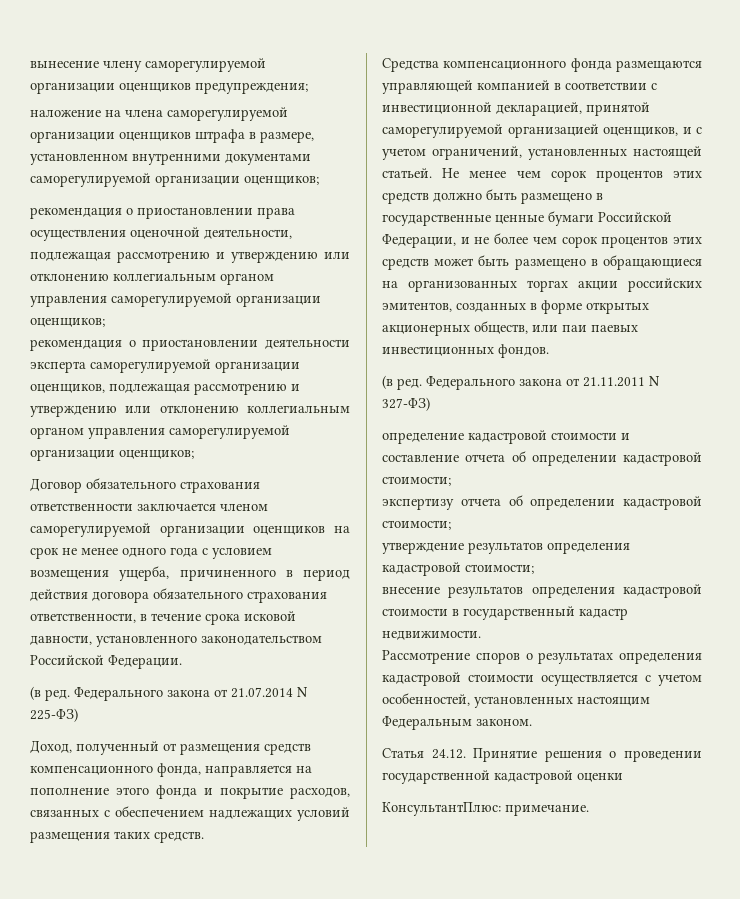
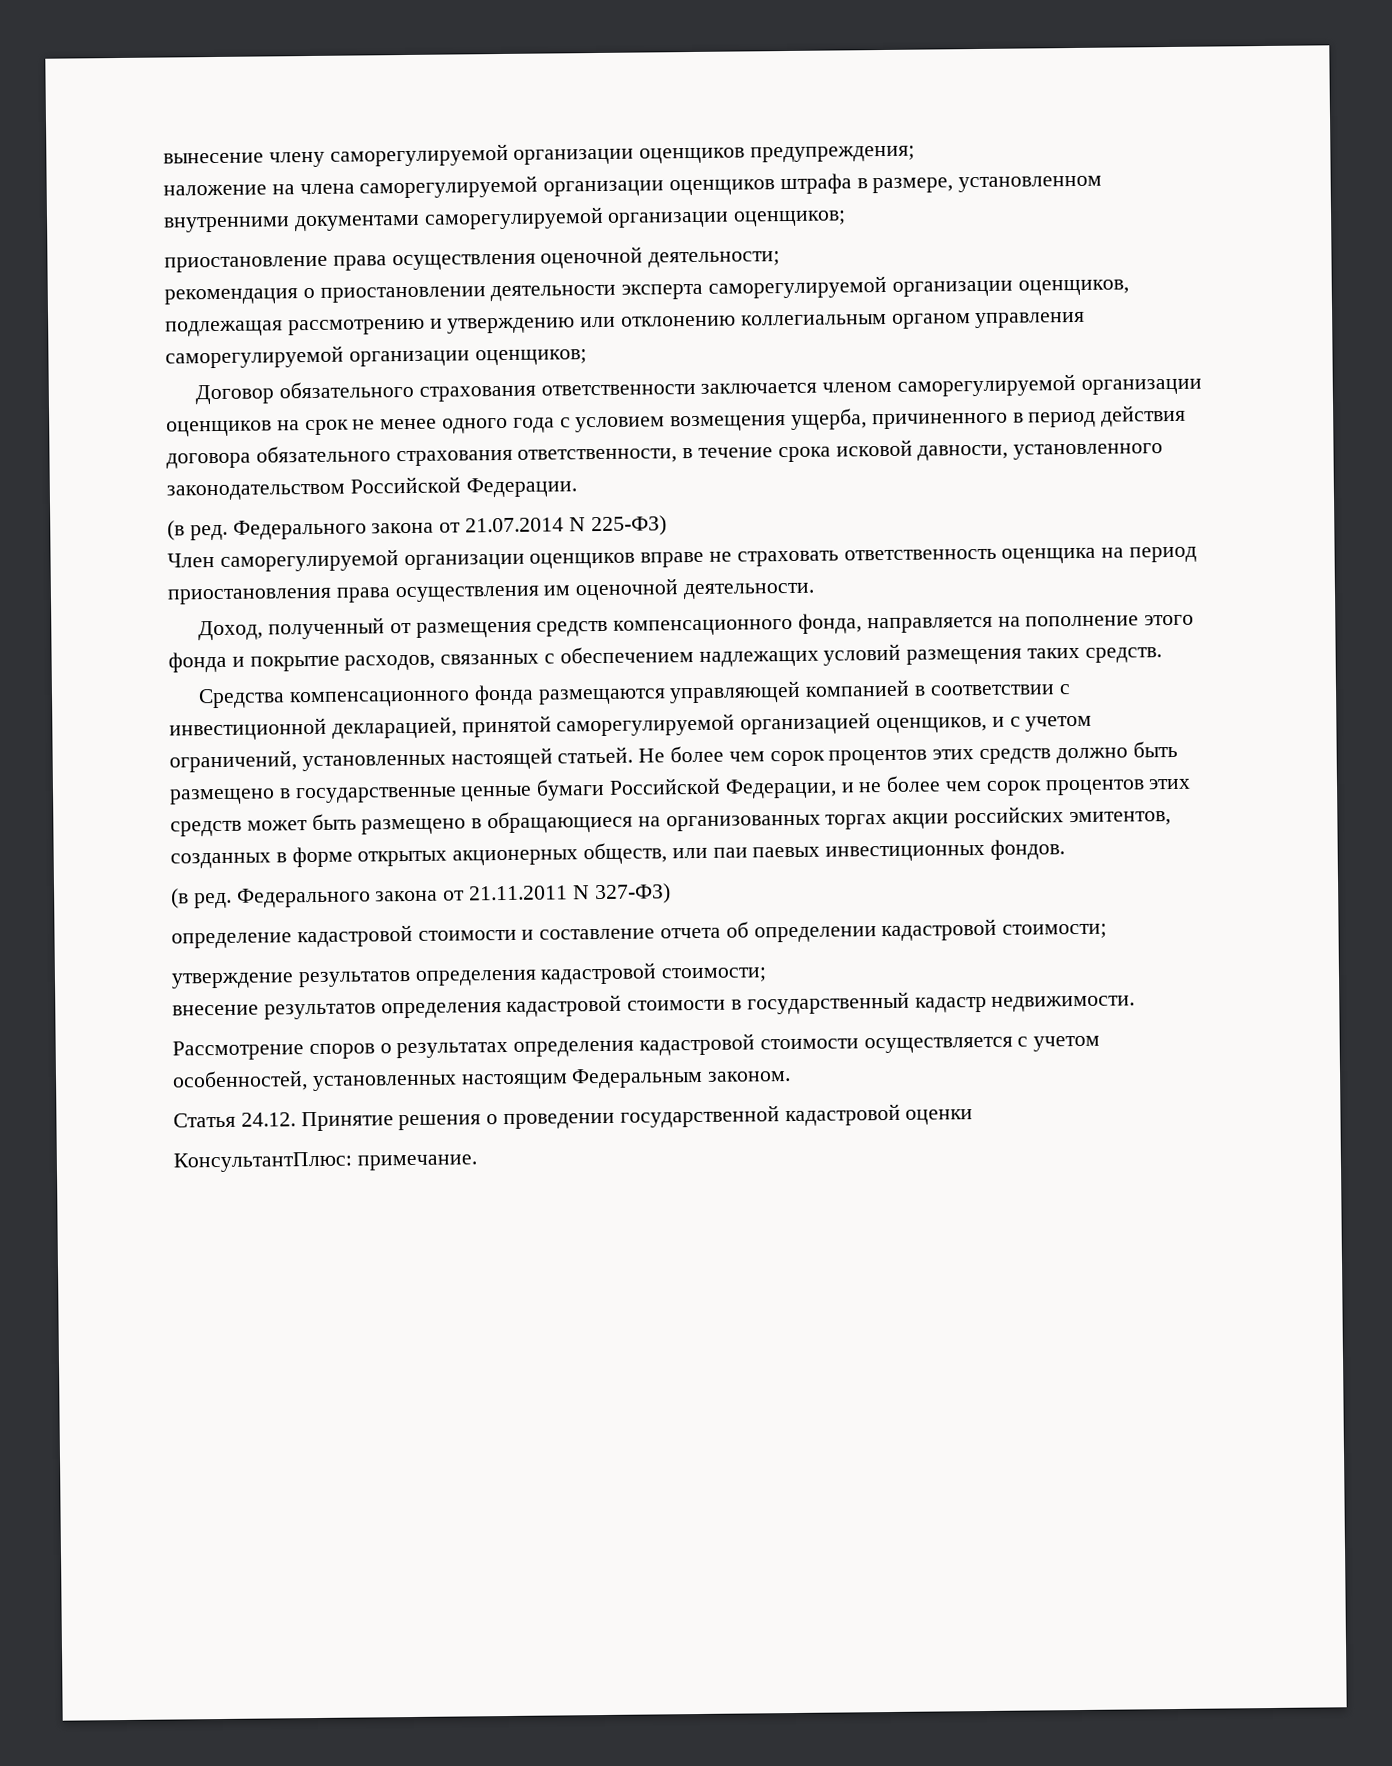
- рекомендация о приостановлении права осуществления оценочной деятельности, подлежащая рассмотрению и утверждению или отклонению коллегиальным органом управления саморегулируемой организации оценщиков;
+ приостановление права осуществления оценочной деятельности;
+ Член саморегулируемой организации оценщиков вправе не страховать ответственность оценщика на период приостановления права осуществления им оценочной деятельности.
- Не менее чем сорок процентов этих средств должно быть размещено в государственные ценные бумаги Российской Федерации, и не более чем сорок процентов этих средств может быть размещено в обращающиеся на организованных торгах акции российских эмитентов, созданных в форме открытых акционерных обществ, или паи паевых инвестиционных фондов.
+ Не более чем сорок процентов этих средств должно быть размещено в государственные ценные бумаги Российской Федерации, и не более чем сорок процентов этих средств может быть размещено в обращающиеся на организованных торгах акции российских эмитентов, созданных в форме открытых акционерных обществ, или паи паевых инвестиционных фондов.
- экспертизу отчета об определении кадастровой стоимости;

